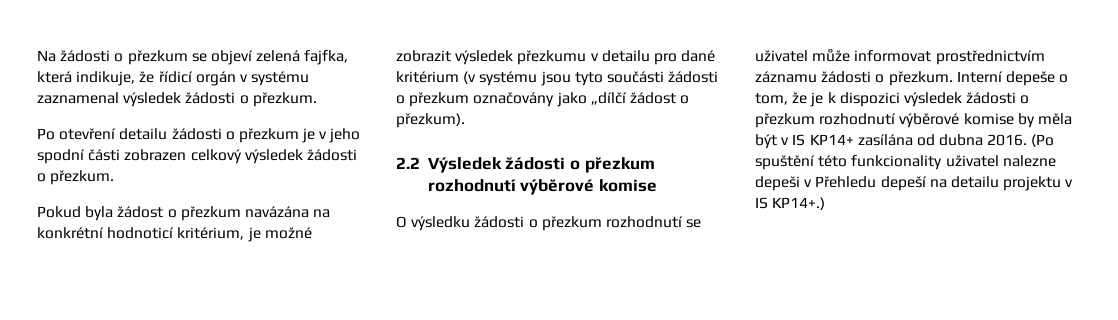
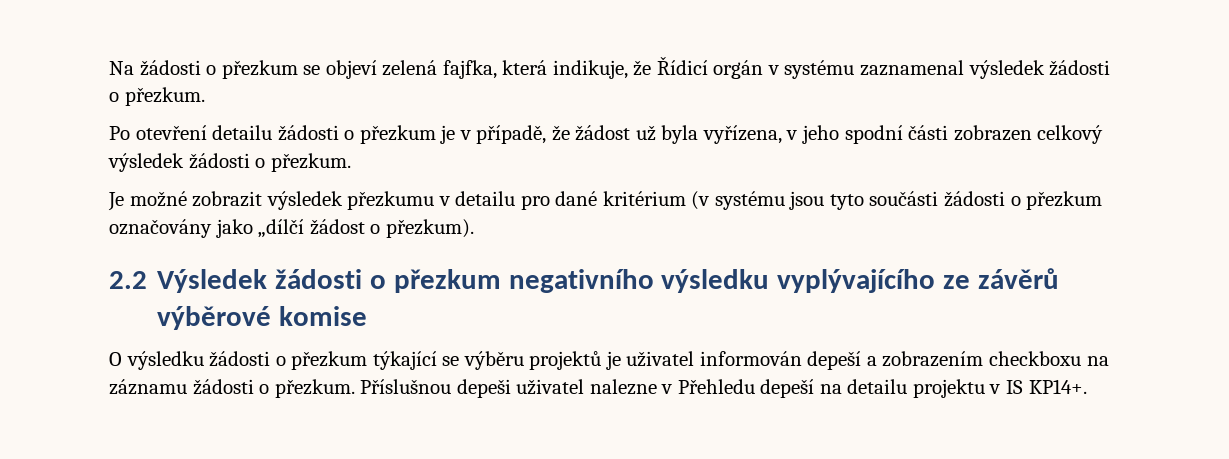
- Na žádosti o přezkum se objeví zelená fajfka, která indikuje, že řídicí orgán v systému zaznamenal výsledek žádosti o přezkum.
+ Na žádosti o přezkum se objeví zelená fajfka, která indikuje, že Řídicí orgán v systému zaznamenal výsledek žádosti o přezkum.
- Po otevření detailu žádosti o přezkum je v jeho spodní části zobrazen celkový výsledek žádosti o přezkum.
+ Po otevření detailu žádosti o přezkum je v případě, že žádost už byla vyřízena, v jeho spodní části zobrazen celkový výsledek žádosti o přezkum.
- Pokud byla žádost o přezkum navázána na konkrétní hodnoticí kritérium, je možné zobrazit výsledek přezkumu v detailu pro dané kritérium (v systému jsou tyto součásti žádosti o přezkum označovány jako „dílčí žádost o přezkum).
+ Je možné zobrazit výsledek přezkumu v detailu pro dané kritérium (v systému jsou tyto součásti žádosti o přezkum označovány jako „dílčí žádost o přezkum).
- 2.2 Výsledek žádosti o přezkum rozhodnutí výběrové komise
+ 2.2 Výsledek žádosti o přezkum negativního výsledku vyplývajícího ze závěrů výběrové komise
- O výsledku žádosti o přezkum rozhodnutí se uživatel může informovat prostřednictvím záznamu žádosti o přezkum. Interní depeše o tom, že je k dispozici výsledek žádosti o přezkum rozhodnutí výběrové komise by měla být v IS KP14+ zasílána od dubna 2016. (Po spuštění této funkcionality uživatel nalezne depeši v Přehledu depeší na detailu projektu v IS KP14+.)
+ O výsledku žádosti o přezkum týkající se výběru projektů je uživatel informován depeší a zobrazením checkboxu na záznamu žádosti o přezkum. Příslušnou depeši uživatel nalezne v Přehledu depeší na detailu projektu v IS KP14+.

